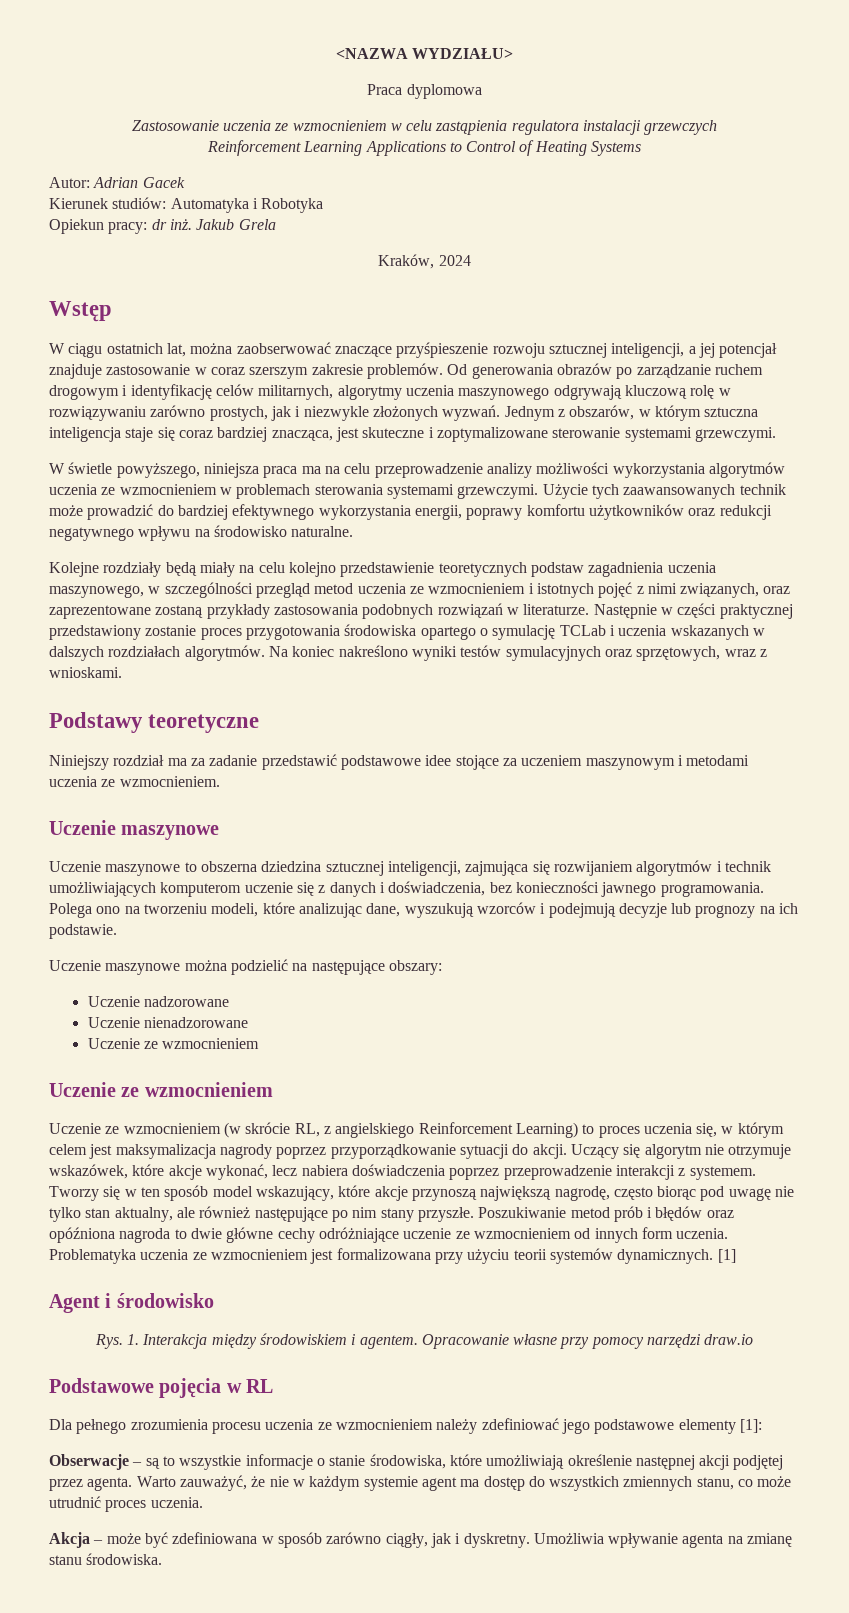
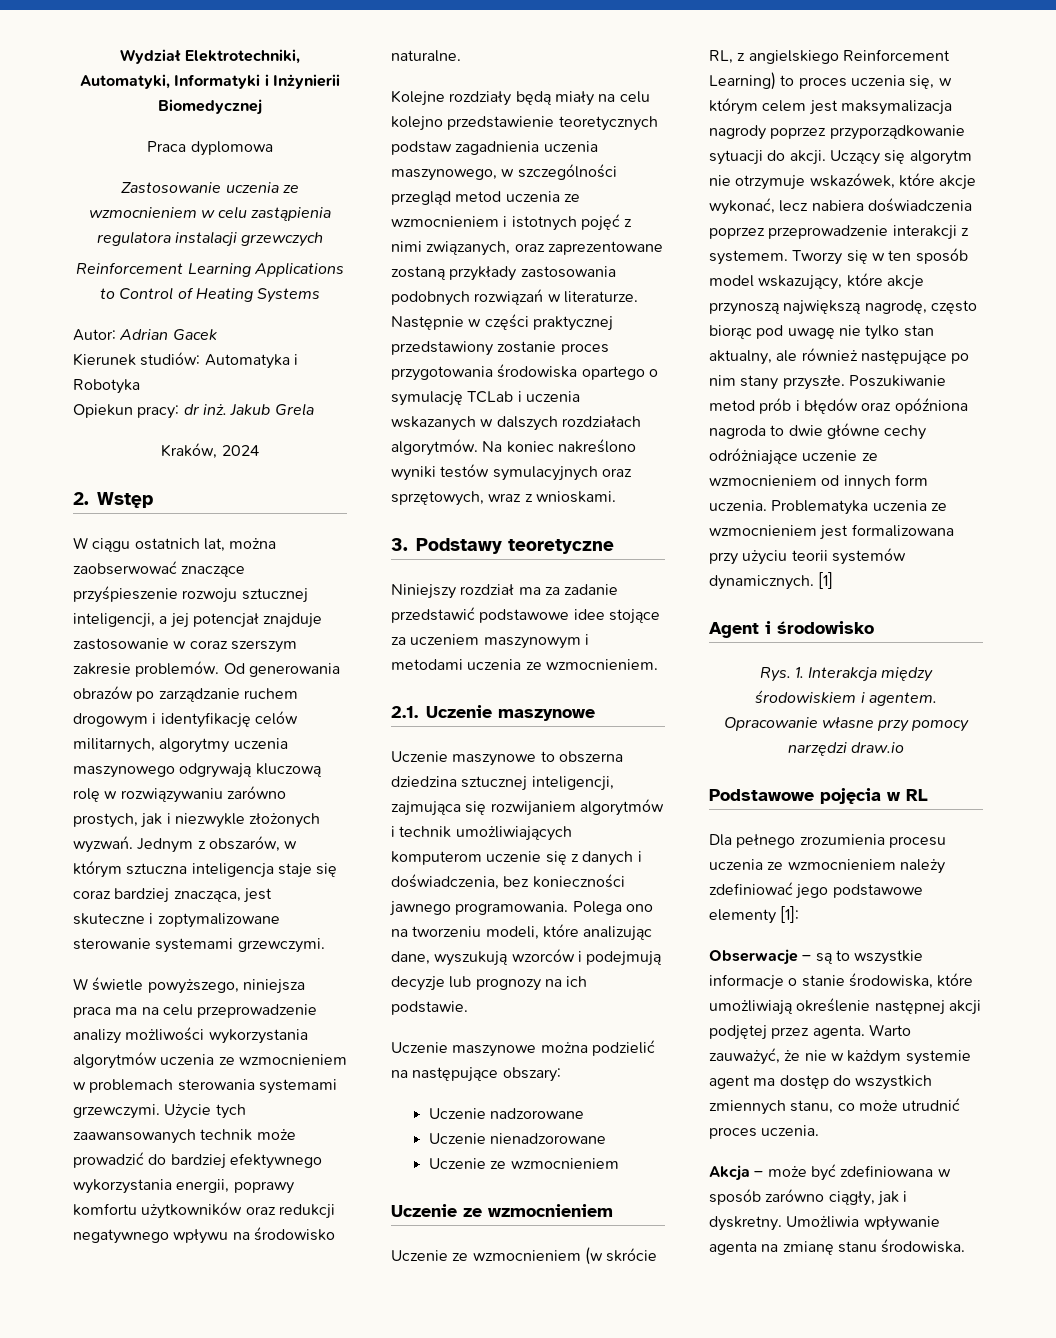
- <NAZWA WYDZIAŁU>
+ Wydział Elektrotechniki, Automatyki, Informatyki i Inżynierii Biomedycznej
- Wstęp
+ 2. Wstęp
- Podstawy teoretyczne
+ 3. Podstawy teoretyczne
  Niniejszy rozdział ma za zadanie przedstawić podstawowe idee stojące za uczeniem maszynowym i metodami uczenia ze wzmocnieniem.
- Uczenie maszynowe
+ 2.1. Uczenie maszynowe

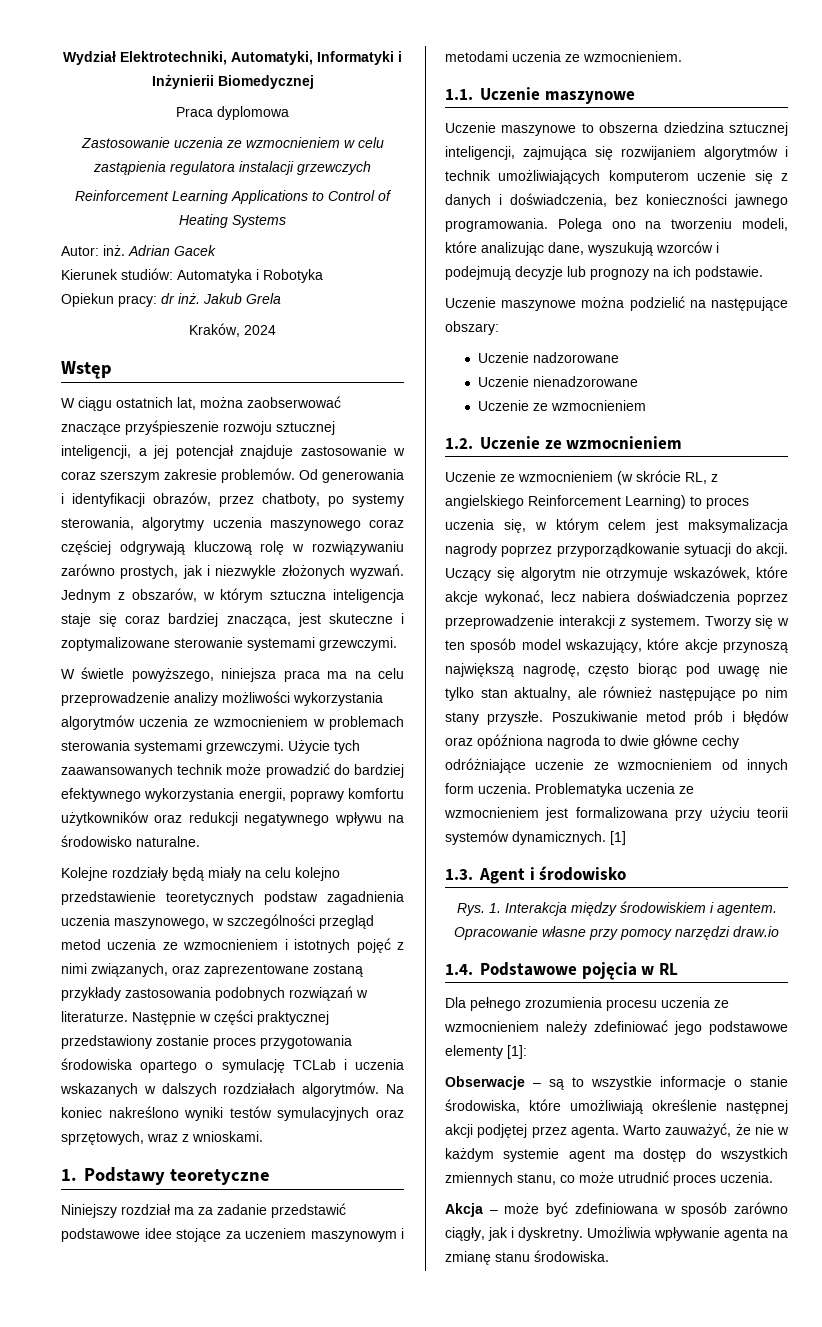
- Autor: Adrian Gacek
+ Autor: inż. Adrian Gacek
- 2. Wstęp
+ Wstęp
- Od generowania obrazów po zarządzanie ruchem drogowym i identyfikację celów militarnych, algorytmy uczenia maszynowego odgrywają kluczową rolę w rozwiązywaniu zarówno prostych, jak i niezwykle złożonych wyzwań.
+ Od generowania i identyfikacji obrazów, przez chatboty, po systemy sterowania, algorytmy uczenia maszynowego coraz częściej odgrywają kluczową rolę w rozwiązywaniu zarówno prostych, jak i niezwykle złożonych wyzwań.
- 3. Podstawy teoretyczne
+ 1. Podstawy teoretyczne
- 2.1. Uczenie maszynowe
+ 1.1. Uczenie maszynowe
  Uczenie nienadzorowane
  Uczenie ze wzmocnieniem
- Uczenie ze wzmocnieniem
+ 1.2. Uczenie ze wzmocnieniem
- Agent i środowisko
+ 1.3. Agent i środowisko
- Podstawowe pojęcia w RL
+ 1.4. Podstawowe pojęcia w RL

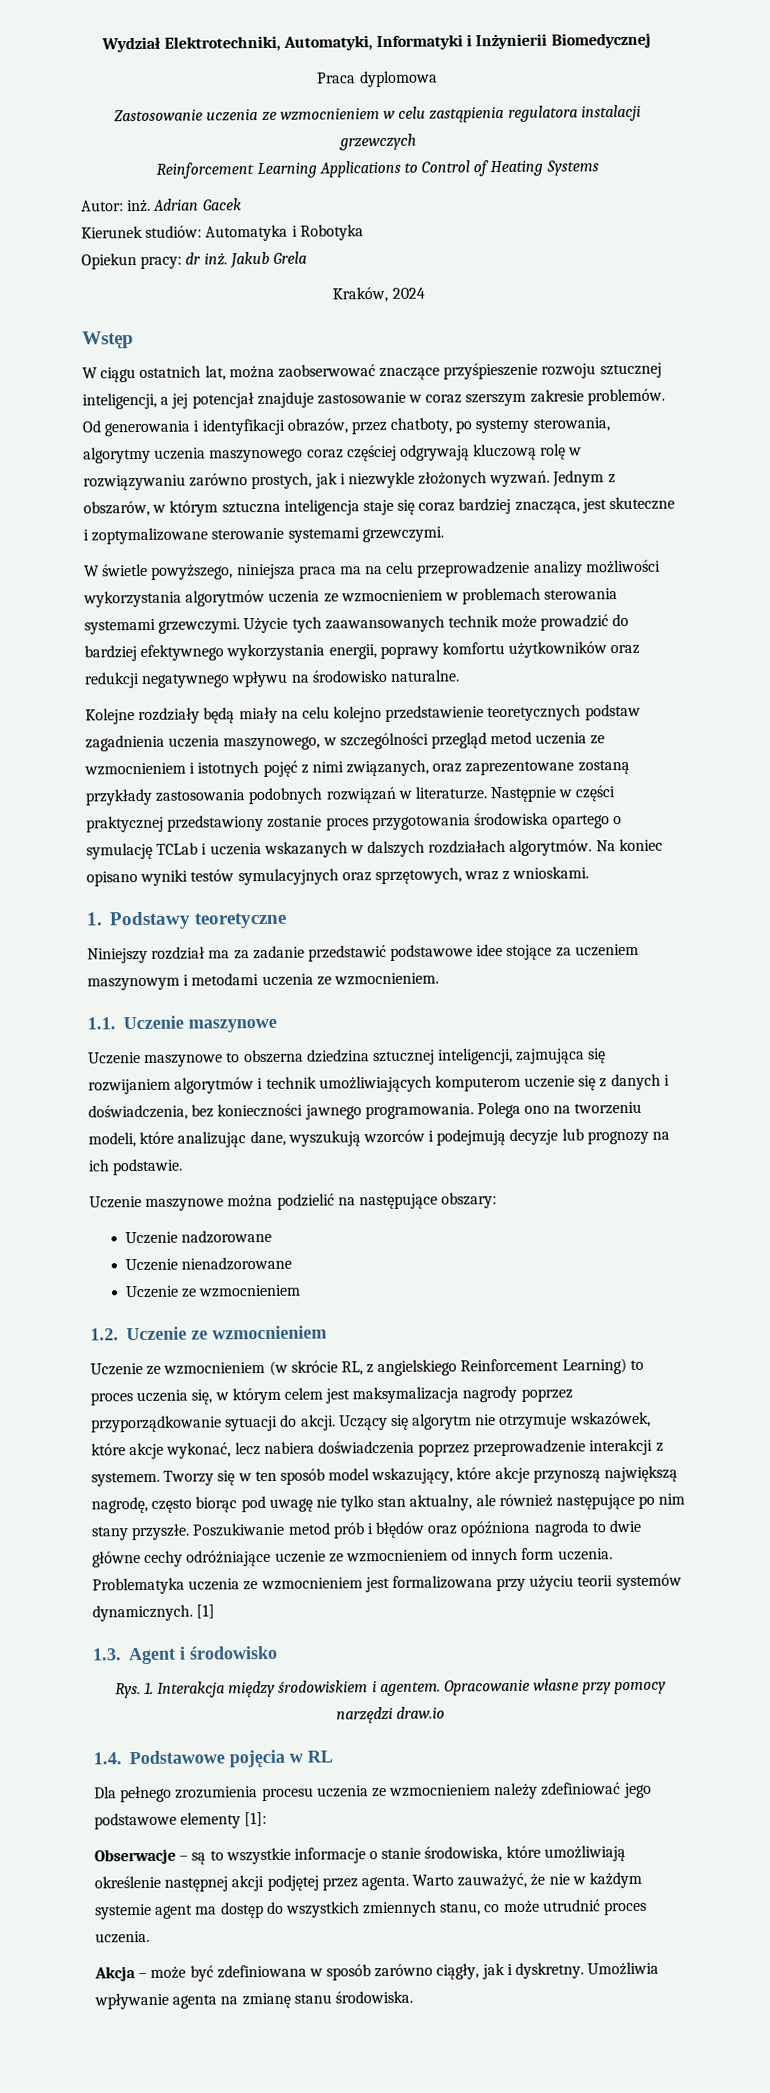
- Na koniec nakreślono wyniki testów symulacyjnych oraz sprzętowych, wraz z wnioskami.
+ Na koniec opisano wyniki testów symulacyjnych oraz sprzętowych, wraz z wnioskami.

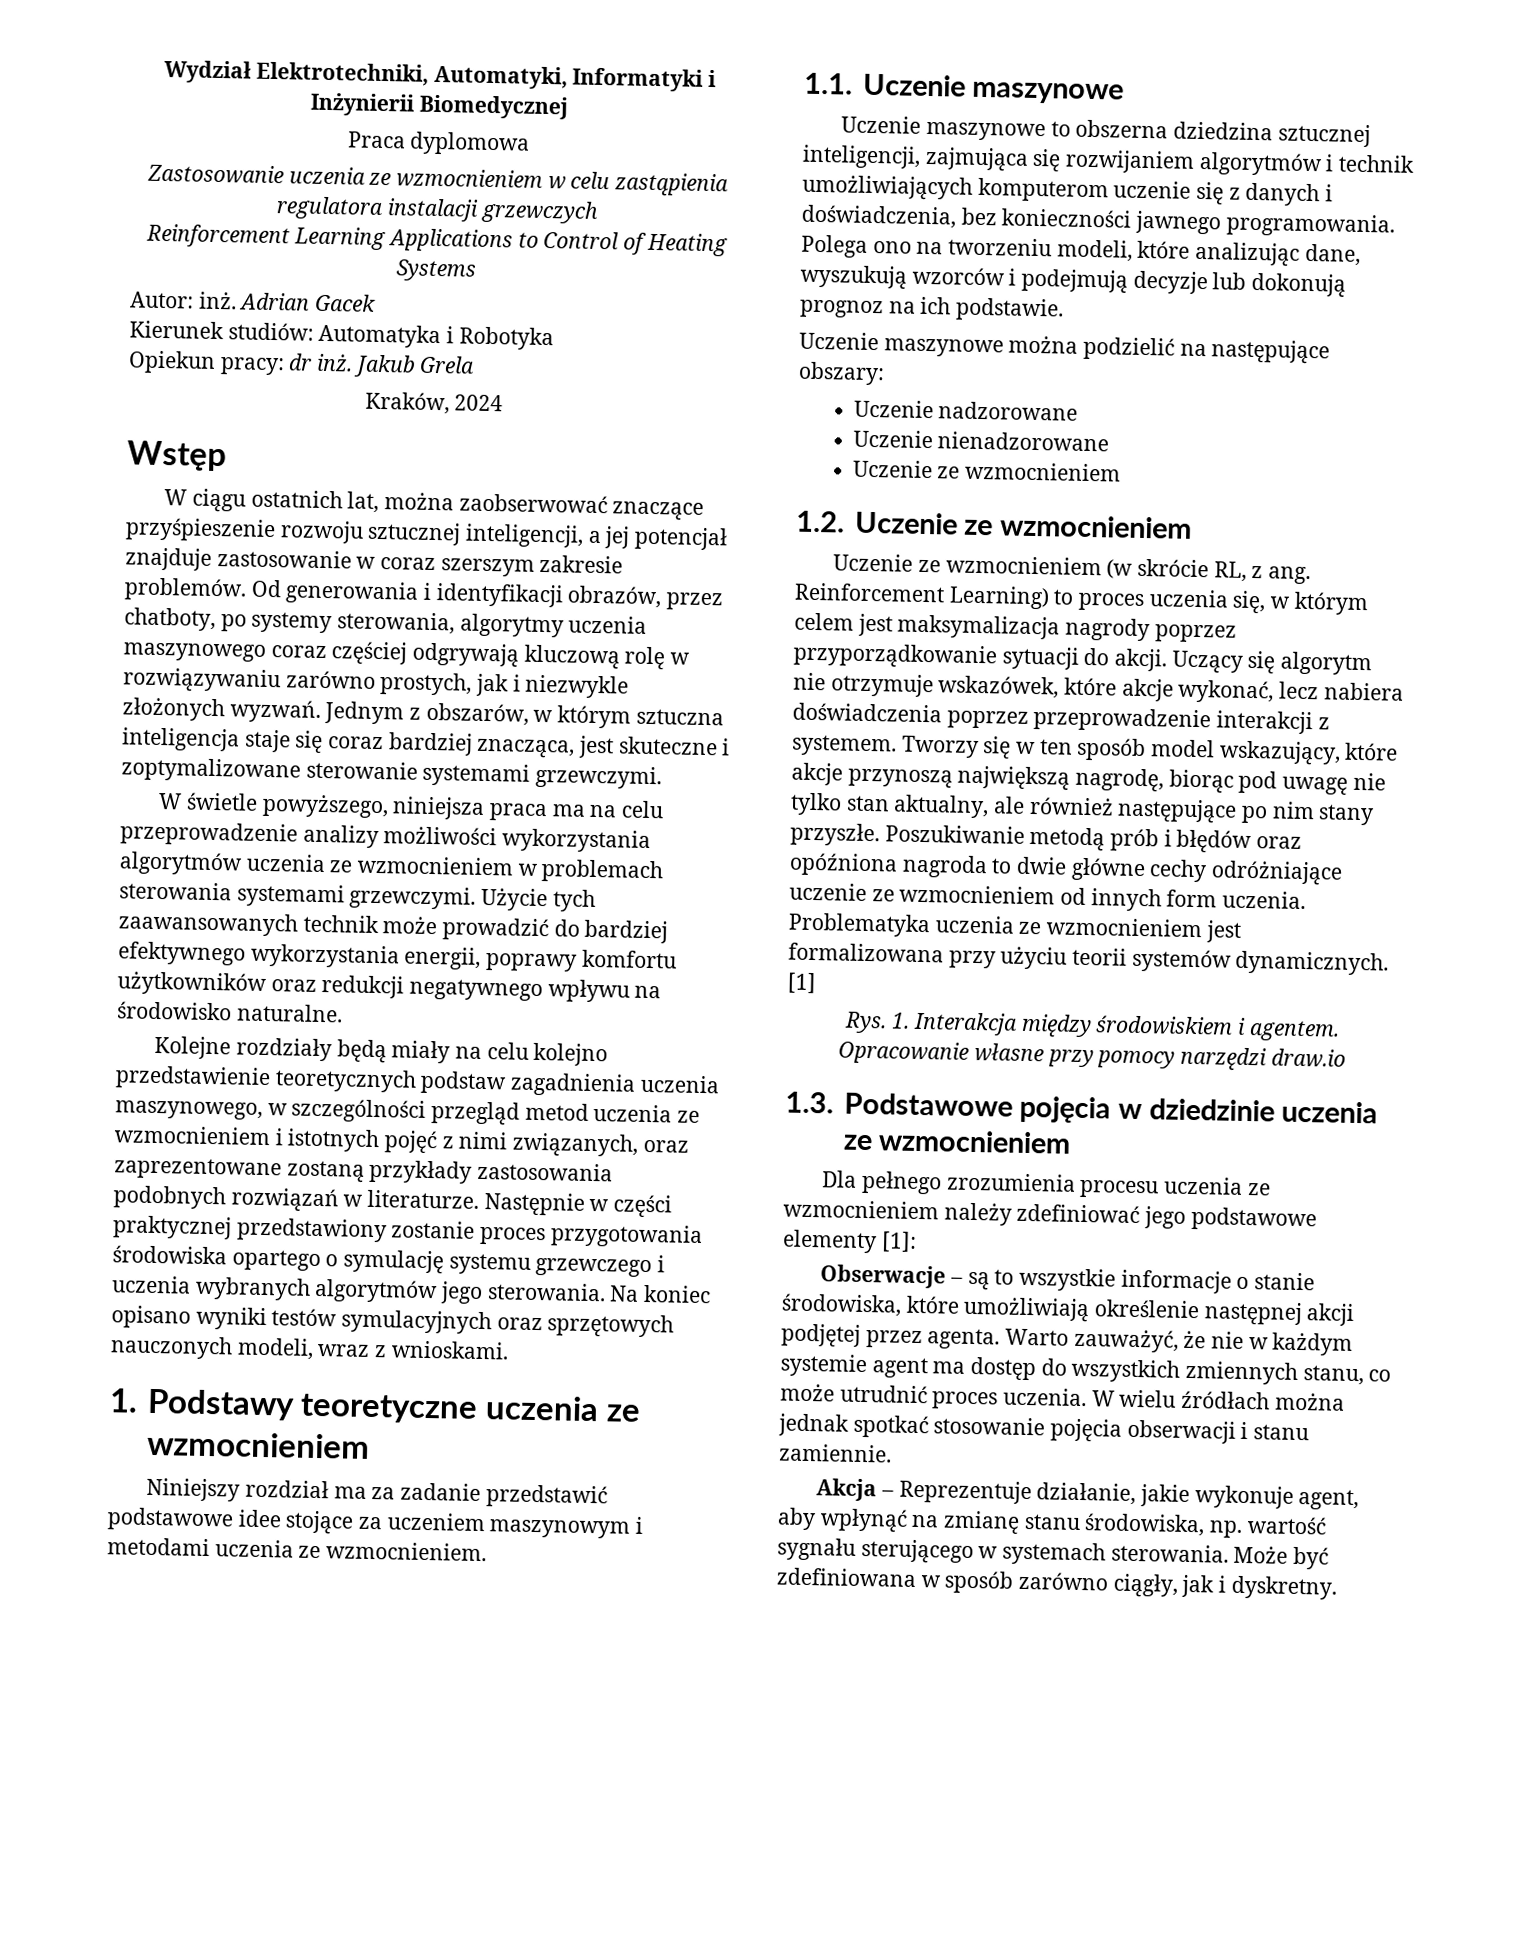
- Następnie w części praktycznej przedstawiony zostanie proces przygotowania środowiska opartego o symulację TCLab i uczenia wskazanych w dalszych rozdziałach algorytmów.
+ Następnie w części praktycznej przedstawiony zostanie proces przygotowania środowiska opartego o symulację systemu grzewczego i uczenia wybranych algorytmów jego sterowania.
- Na koniec opisano wyniki testów symulacyjnych oraz sprzętowych, wraz z wnioskami.
+ Na koniec opisano wyniki testów symulacyjnych oraz sprzętowych nauczonych modeli, wraz z wnioskami.
- 1. Podstawy teoretyczne
+ 1. Podstawy teoretyczne uczenia ze wzmocnieniem
- Polega ono na tworzeniu modeli, które analizując dane, wyszukują wzorców i podejmują decyzje lub prognozy na ich podstawie.
+ Polega ono na tworzeniu modeli, które analizując dane, wyszukują wzorców i podejmują decyzje lub dokonują prognoz na ich podstawie.
- Uczenie ze wzmocnieniem (w skrócie RL, z angielskiego Reinforcement Learning) to proces uczenia się, w którym celem jest maksymalizacja nagrody poprzez przyporządkowanie sytuacji do akcji.
+ Uczenie ze wzmocnieniem (w skrócie RL, z ang. Reinforcement Learning) to proces uczenia się, w którym celem jest maksymalizacja nagrody poprzez przyporządkowanie sytuacji do akcji.
- Tworzy się w ten sposób model wskazujący, które akcje przynoszą największą nagrodę, często biorąc pod uwagę nie tylko stan aktualny, ale również następujące po nim stany przyszłe.
+ Tworzy się w ten sposób model wskazujący, które akcje przynoszą największą nagrodę, biorąc pod uwagę nie tylko stan aktualny, ale również następujące po nim stany przyszłe.
- Poszukiwanie metod prób i błędów oraz opóźniona nagroda to dwie główne cechy odróżniające uczenie ze wzmocnieniem od innych form uczenia.
+ Poszukiwanie metodą prób i błędów oraz opóźniona nagroda to dwie główne cechy odróżniające uczenie ze wzmocnieniem od innych form uczenia.
- 1.3. Agent i środowisko
- 1.4. Podstawowe pojęcia w RL
+ 1.3. Podstawowe pojęcia w dziedzinie uczenia ze wzmocnieniem
- Warto zauważyć, że nie w każdym systemie agent ma dostęp do wszystkich zmiennych stanu, co może utrudnić proces uczenia.
- Akcja – może być zdefiniowana w sposób zarówno ciągły, jak i dyskretny. Umożliwia wpływanie agenta na zmianę stanu środowiska.
+ Warto zauważyć, że nie w każdym systemie agent ma dostęp do wszystkich zmiennych stanu, co może utrudnić proces uczenia. W wielu źródłach można jednak spotkać stosowanie pojęcia obserwacji i stanu zamiennie.
+ Akcja – Reprezentuje działanie, jakie wykonuje agent, aby wpłynąć na zmianę stanu środowiska, np. wartość sygnału sterującego w systemach sterowania. Może być zdefiniowana w sposób zarówno ciągły, jak i dyskretny.

